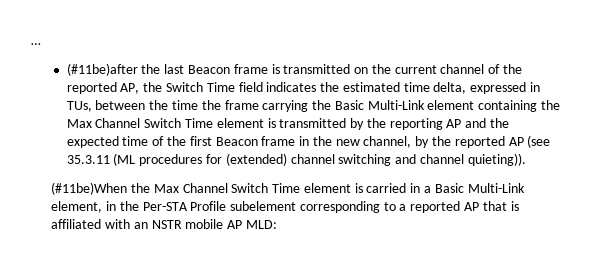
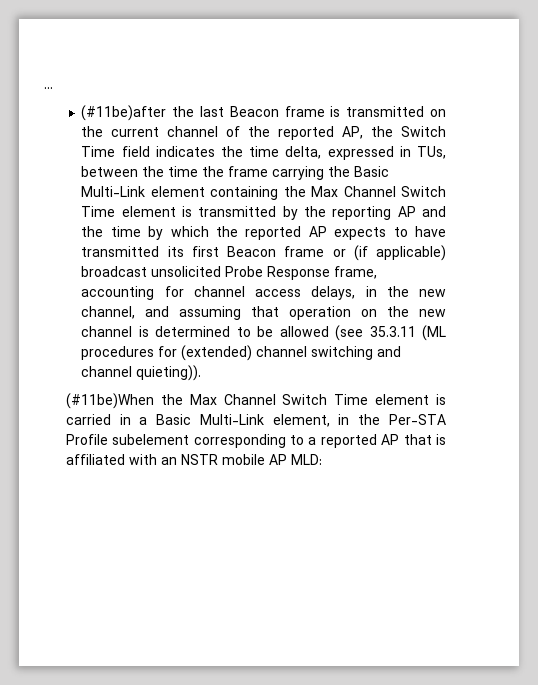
- (#11be)after the last Beacon frame is transmitted on the current channel of the reported AP, the Switch Time field indicates the estimated time delta, expressed in TUs, between the time the frame carrying the Basic Multi-Link element containing the Max Channel Switch Time element is transmitted by the reporting AP and the expected time of the first Beacon frame in the new channel, by the reported AP (see 35.3.11 (ML procedures for (extended) channel switching and channel quieting)).
+ (#11be)after the last Beacon frame is transmitted on the current channel of the reported AP, the Switch Time field indicates the time delta, expressed in TUs, between the time the frame carrying the Basic Multi-Link element containing the Max Channel Switch Time element is transmitted by the reporting AP and the time by which the reported AP expects to have transmitted its first Beacon frame or (if applicable) broadcast unsolicited Probe Response frame, accounting for channel access delays, in the new channel, and assuming that operation on the new channel is determined to be allowed (see 35.3.11 (ML procedures for (extended) channel switching and channel quieting)).

